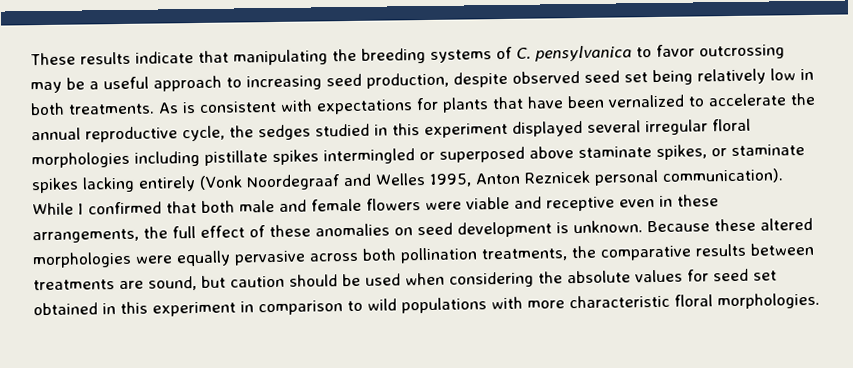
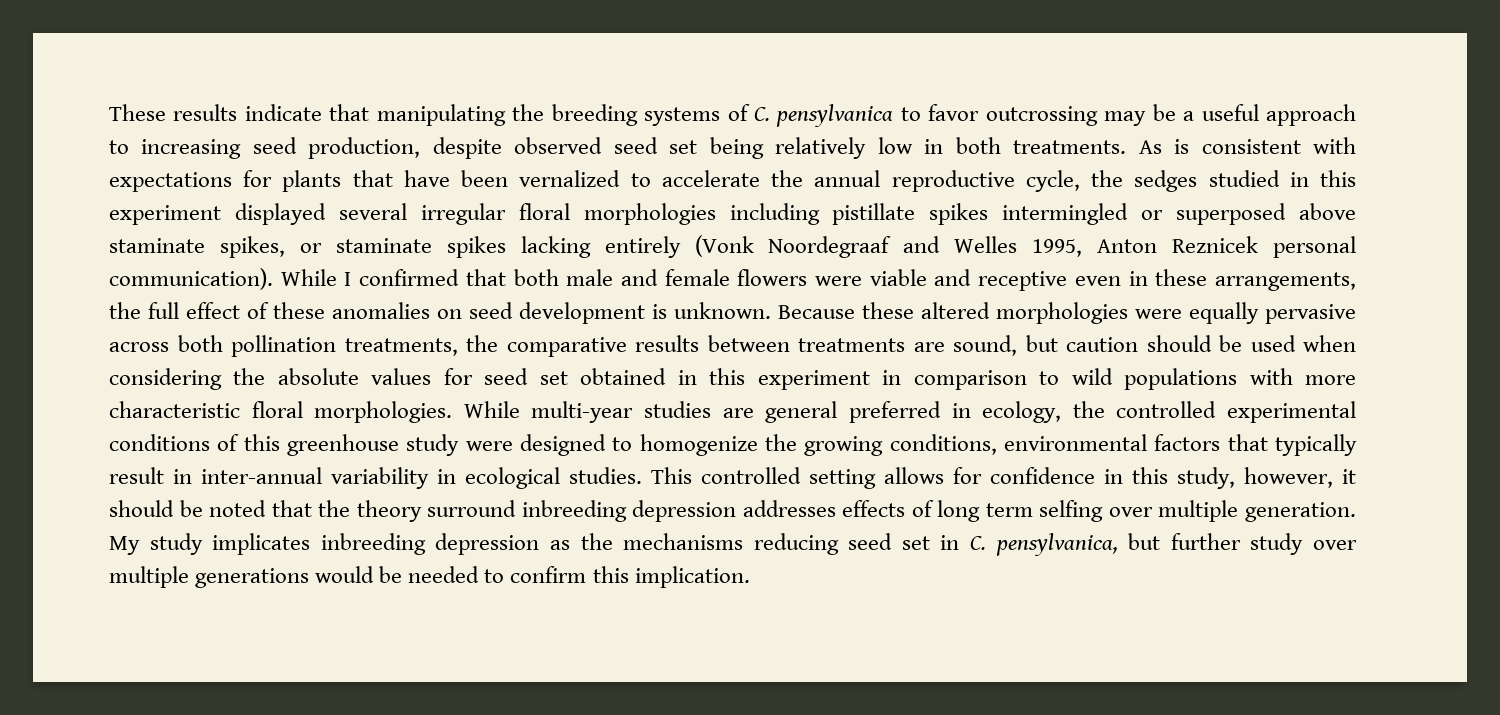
+ While multi-year studies are general preferred in ecology, the controlled experimental conditions of this greenhouse study were designed to homogenize the growing conditions, environmental factors that typically result in inter-annual variability in ecological studies. This controlled setting allows for confidence in this study, however, it should be noted that the theory surround inbreeding depression addresses effects of long term selfing over multiple generation. My study implicates inbreeding depression as the mechanisms reducing seed set in C. pensylvanica, but further study over multiple generations would be needed to confirm this implication.

